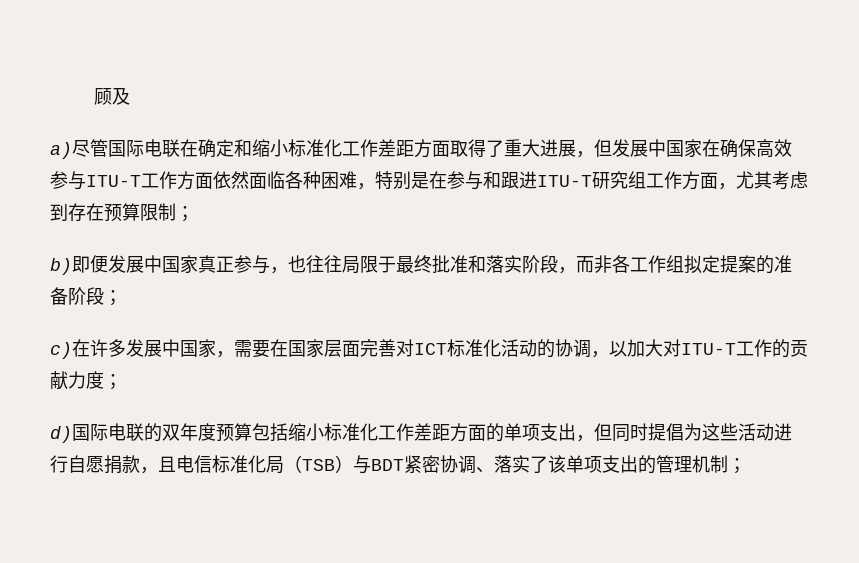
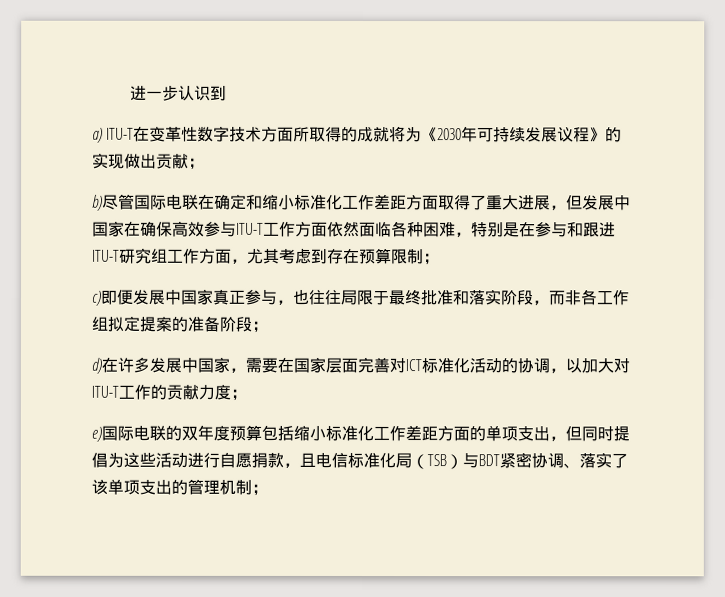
- 顾及
- a)尽管国际电联在确定和缩小标准化工作差距方面取得了重大进展，但发展中国家在确保高效参与ITU-T工作方面依然面临各种困难，特别是在参与和跟进ITU-T研究组工作方面，尤其考虑到存在预算限制；
+ 进一步认识到
+ a) ITU-T在变革性数字技术方面所取得的成就将为《2030年可持续发展议程》的实现做出贡献；
+ b)尽管国际电联在确定和缩小标准化工作差距方面取得了重大进展，但发展中国家在确保高效参与ITU-T工作方面依然面临各种困难，特别是在参与和跟进ITU-T研究组工作方面，尤其考虑到存在预算限制；
- b)即便发展中国家真正参与，也往往局限于最终批准和落实阶段，而非各工作组拟定提案的准备阶段；
+ c)即便发展中国家真正参与，也往往局限于最终批准和落实阶段，而非各工作组拟定提案的准备阶段；
- c)在许多发展中国家，需要在国家层面完善对ICT标准化活动的协调，以加大对ITU-T工作的贡献力度；
+ d)在许多发展中国家，需要在国家层面完善对ICT标准化活动的协调，以加大对ITU-T工作的贡献力度；
- d)国际电联的双年度预算包括缩小标准化工作差距方面的单项支出，但同时提倡为这些活动进行自愿捐款，且电信标准化局（TSB）与BDT紧密协调、落实了该单项支出的管理机制；
+ e)国际电联的双年度预算包括缩小标准化工作差距方面的单项支出，但同时提倡为这些活动进行自愿捐款，且电信标准化局（TSB）与BDT紧密协调、落实了该单项支出的管理机制；

